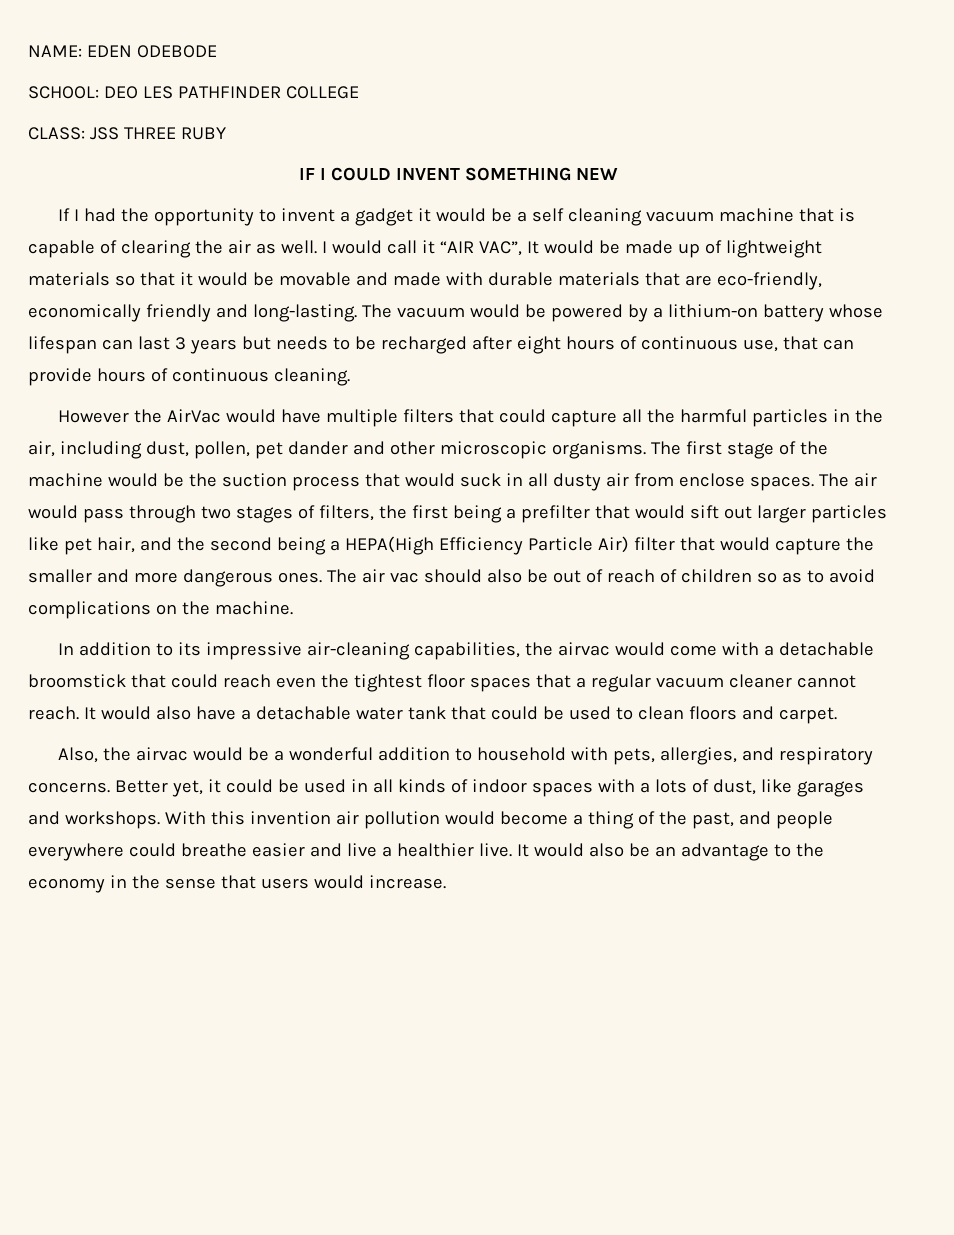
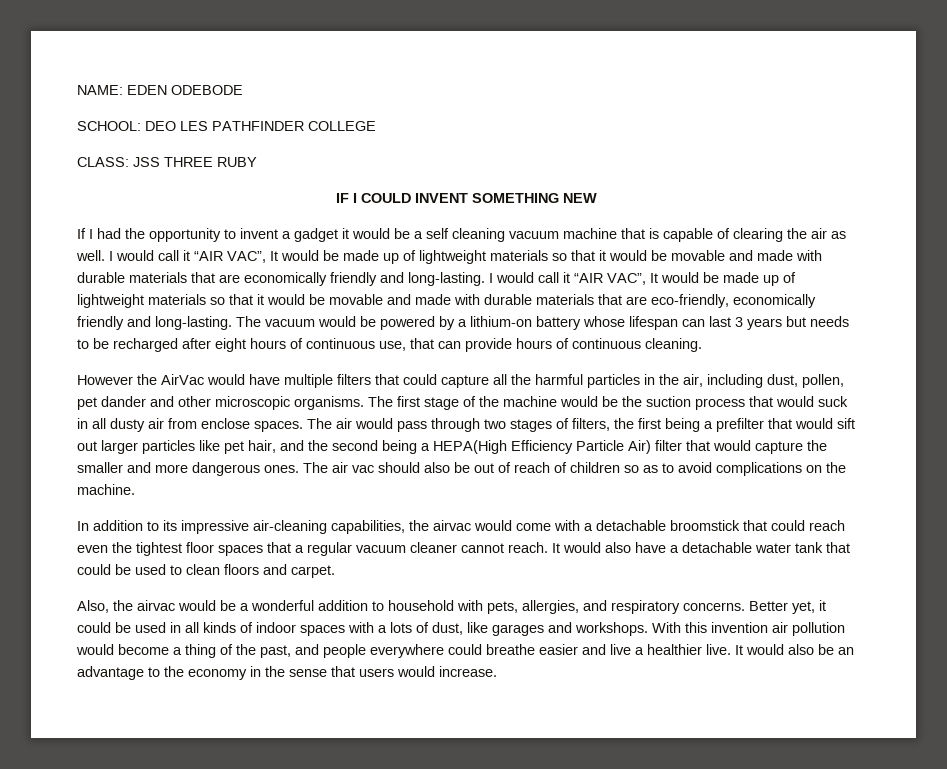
- I would call it “AIR VAC”, It would be made up of lightweight materials so that it would be movable and made with durable materials that are eco-friendly, economically friendly and long-lasting.
+ I would call it “AIR VAC”, It would be made up of lightweight materials so that it would be movable and made with durable materials that are economically friendly and long-lasting. I would call it “AIR VAC”, It would be made up of lightweight materials so that it would be movable and made with durable materials that are eco-friendly, economically friendly and long-lasting.

